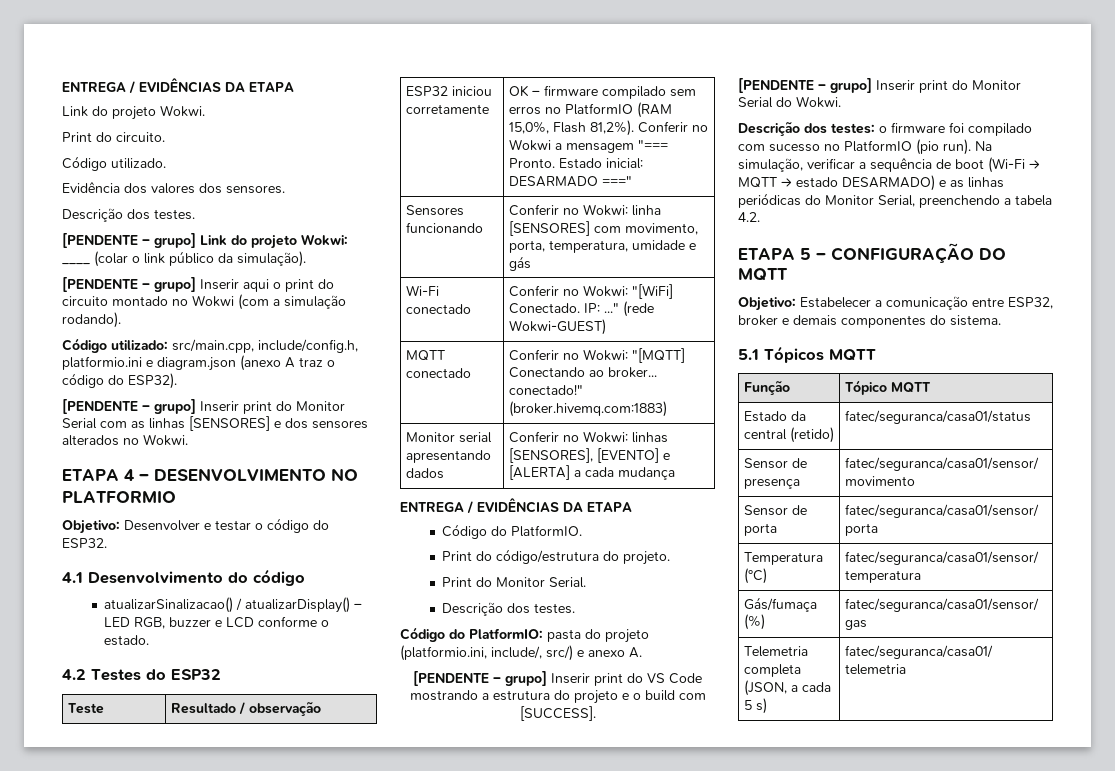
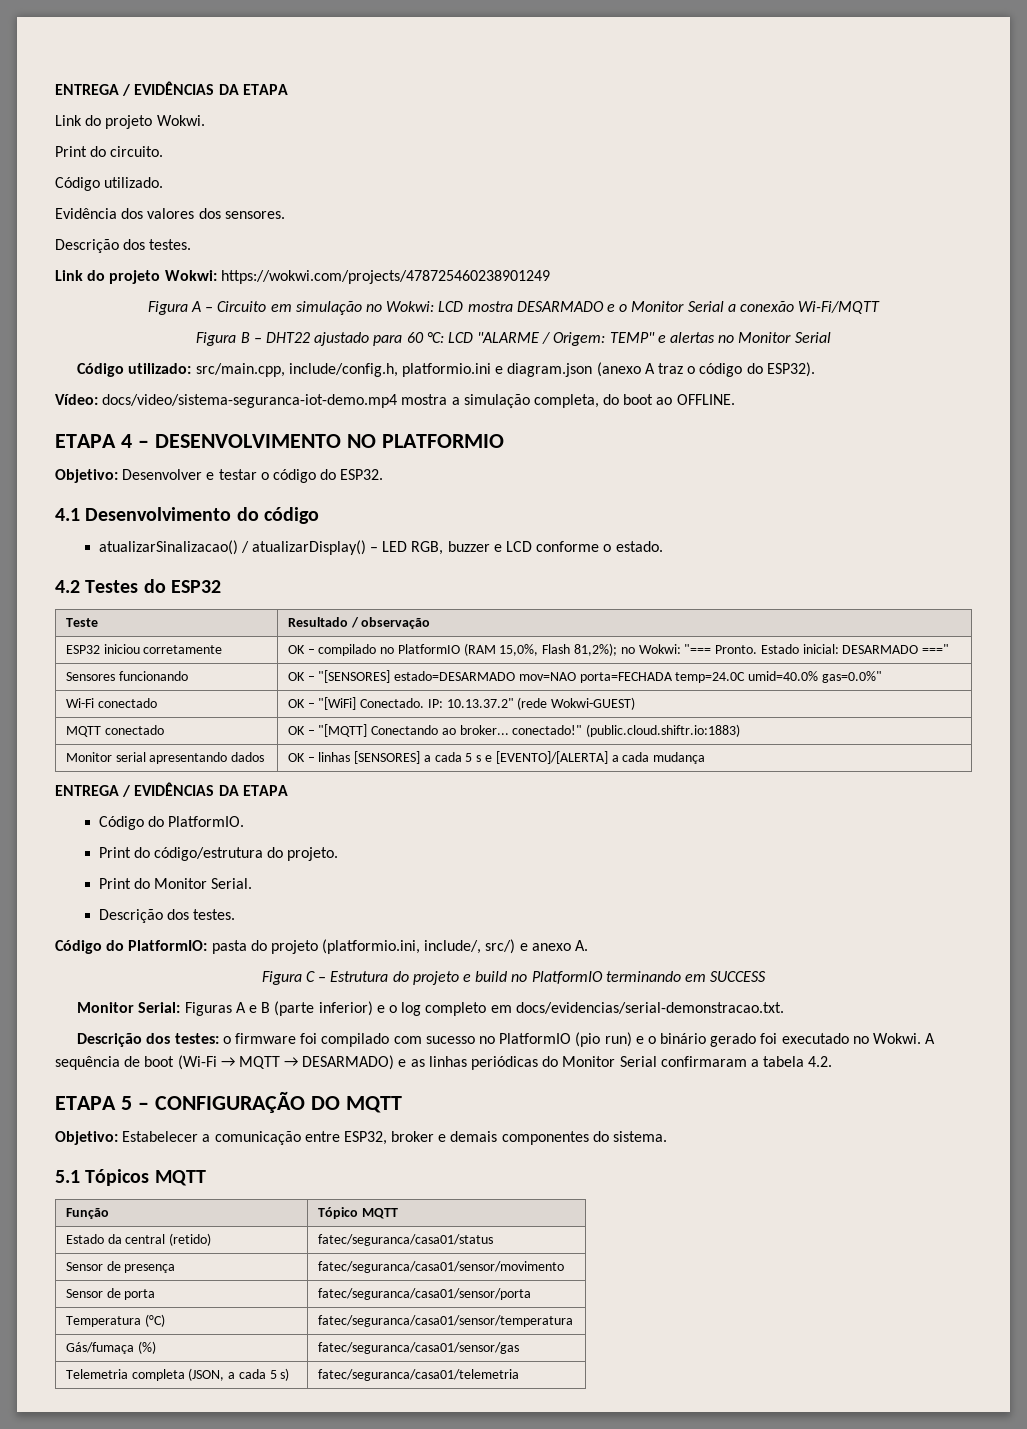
- [PENDENTE – grupo] Link do projeto Wokwi: ____ (colar o link público da simulação).
- [PENDENTE – grupo] Inserir aqui o print do circuito montado no Wokwi (com a simulação rodando).
+ Link do projeto Wokwi: https://wokwi.com/projects/478725460238901249
+ Figura A – Circuito em simulação no Wokwi: LCD mostra DESARMADO e o Monitor Serial a conexão Wi-Fi/MQTT
+ Figura B – DHT22 ajustado para 60 °C: LCD "ALARME / Origem: TEMP" e alertas no Monitor Serial
- [PENDENTE – grupo] Inserir print do Monitor Serial com as linhas [SENSORES] e dos sensores alterados no Wokwi.
+ Vídeo: docs/video/sistema-seguranca-iot-demo.mp4 mostra a simulação completa, do boot ao OFFLINE.
- ESP32 iniciou corretamente | OK – firmware compilado sem erros no PlatformIO (RAM 15,0%, Flash 81,2%). Conferir no Wokwi a mensagem "=== Pronto. Estado inicial: DESARMADO ==="
+ ESP32 iniciou corretamente | OK – compilado no PlatformIO (RAM 15,0%, Flash 81,2%); no Wokwi: "=== Pronto. Estado inicial: DESARMADO ==="
- Sensores funcionando | Conferir no Wokwi: linha [SENSORES] com movimento, porta, temperatura, umidade e gás
+ Sensores funcionando | OK – "[SENSORES] estado=DESARMADO mov=NAO porta=FECHADA temp=24.0C umid=40.0% gas=0.0%"
- Wi-Fi conectado | Conferir no Wokwi: "[WiFi] Conectado. IP: ..." (rede Wokwi-GUEST)
+ Wi-Fi conectado | OK – "[WiFi] Conectado. IP: 10.13.37.2" (rede Wokwi-GUEST)
- MQTT conectado | Conferir no Wokwi: "[MQTT] Conectando ao broker... conectado!" (broker.hivemq.com:1883)
+ MQTT conectado | OK – "[MQTT] Conectando ao broker... conectado!" (public.cloud.shiftr.io:1883)
- Monitor serial apresentando dados | Conferir no Wokwi: linhas [SENSORES], [EVENTO] e [ALERTA] a cada mudança
+ Monitor serial apresentando dados | OK – linhas [SENSORES] a cada 5 s e [EVENTO]/[ALERTA] a cada mudança
- [PENDENTE – grupo] Inserir print do VS Code mostrando a estrutura do projeto e o build com [SUCCESS].
- [PENDENTE – grupo] Inserir print do Monitor Serial do Wokwi.
+ Figura C – Estrutura do projeto e build no PlatformIO terminando em SUCCESS
+ Monitor Serial: Figuras A e B (parte inferior) e o log completo em docs/evidencias/serial-demonstracao.txt.
- Descrição dos testes: o firmware foi compilado com sucesso no PlatformIO (pio run). Na simulação, verificar a sequência de boot (Wi-Fi → MQTT → estado DESARMADO) e as linhas periódicas do Monitor Serial, preenchendo a tabela 4.2.
+ Descrição dos testes: o firmware foi compilado com sucesso no PlatformIO (pio run) e o binário gerado foi executado no Wokwi. A sequência de boot (Wi-Fi → MQTT → DESARMADO) e as linhas periódicas do Monitor Serial confirmaram a tabela 4.2.

